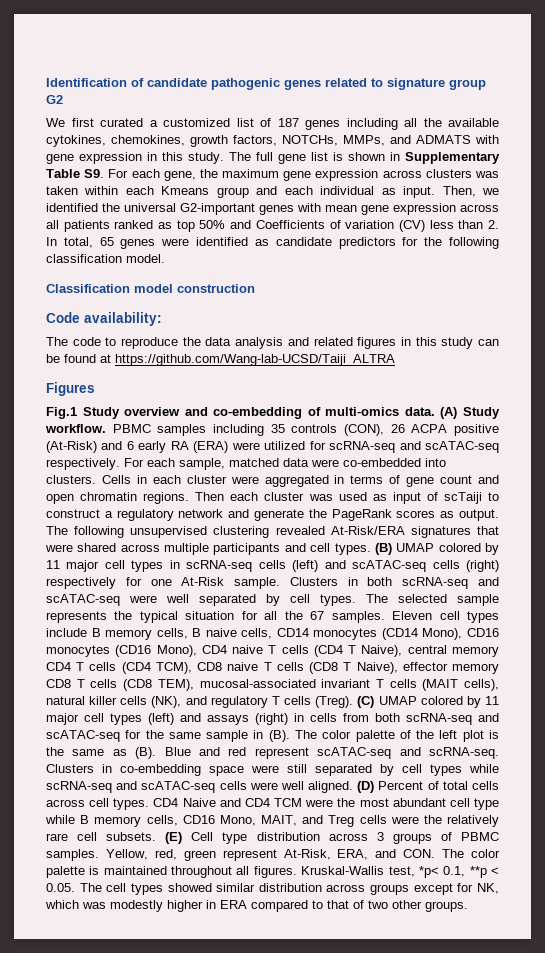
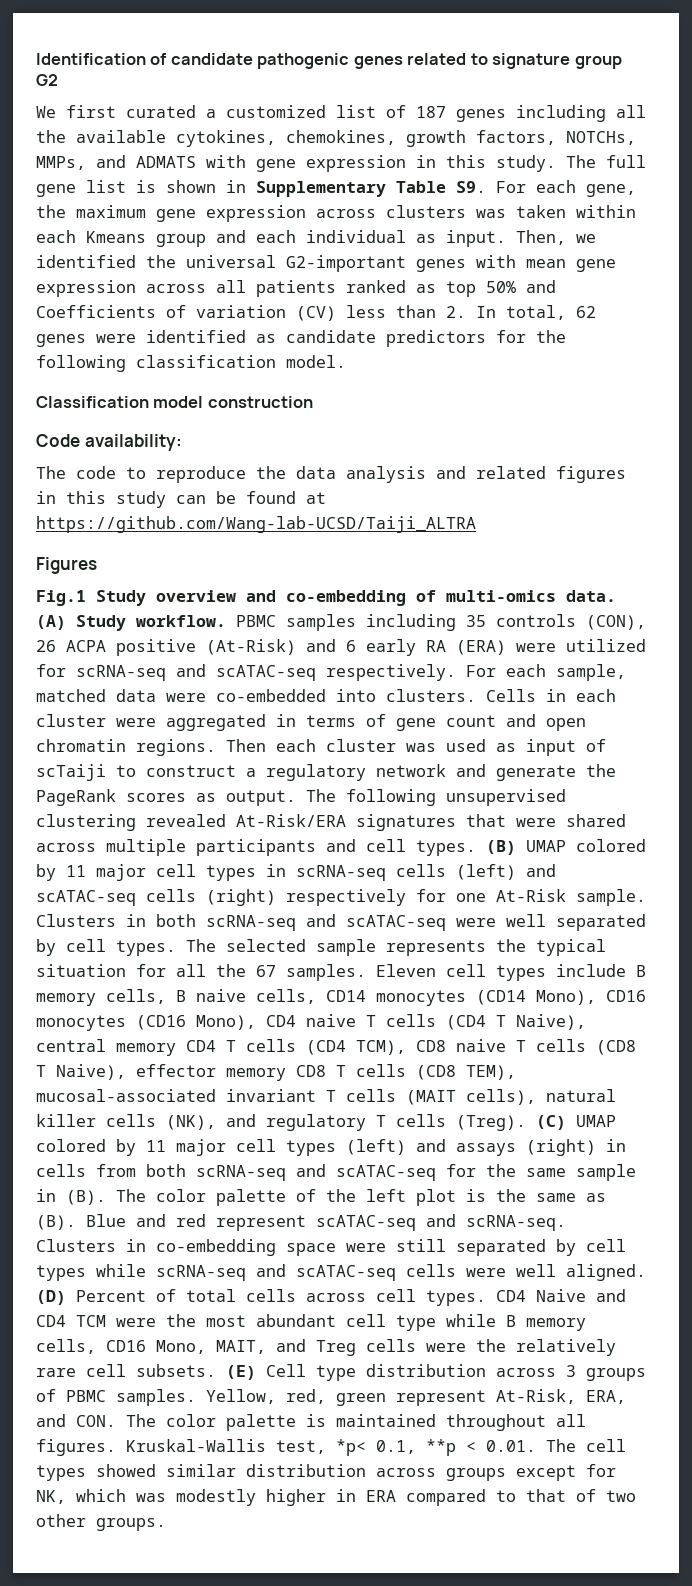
- Then, we identified the universal G2-important genes with mean gene expression across all patients ranked as top 50% and Coefficients of variation (CV) less than 2. In total, 65 genes were identified as candidate predictors for the following classification model.
+ Then, we identified the universal G2-important genes with mean gene expression across all patients ranked as top 50% and Coefficients of variation (CV) less than 2. In total, 62 genes were identified as candidate predictors for the following classification model.
- Kruskal-Wallis test, *p< 0.1, **p < 0.05. The cell types showed similar distribution across groups except for NK, which was modestly higher in ERA compared to that of two other groups.
+ Kruskal-Wallis test, *p< 0.1, **p < 0.01. The cell types showed similar distribution across groups except for NK, which was modestly higher in ERA compared to that of two other groups.

